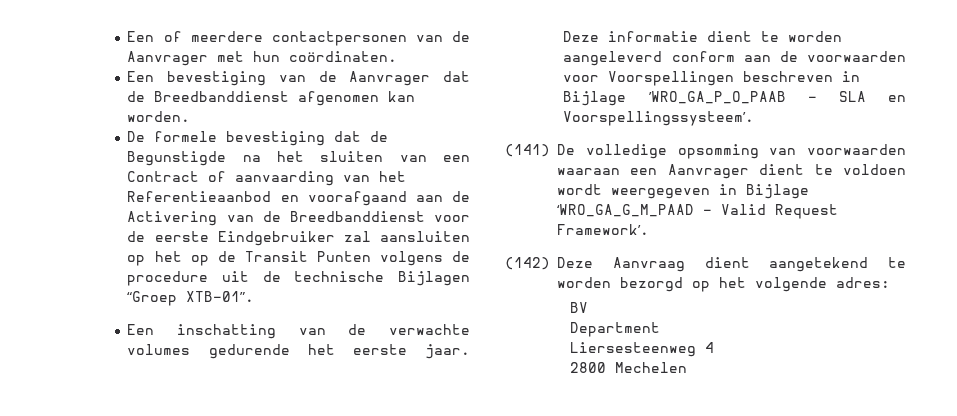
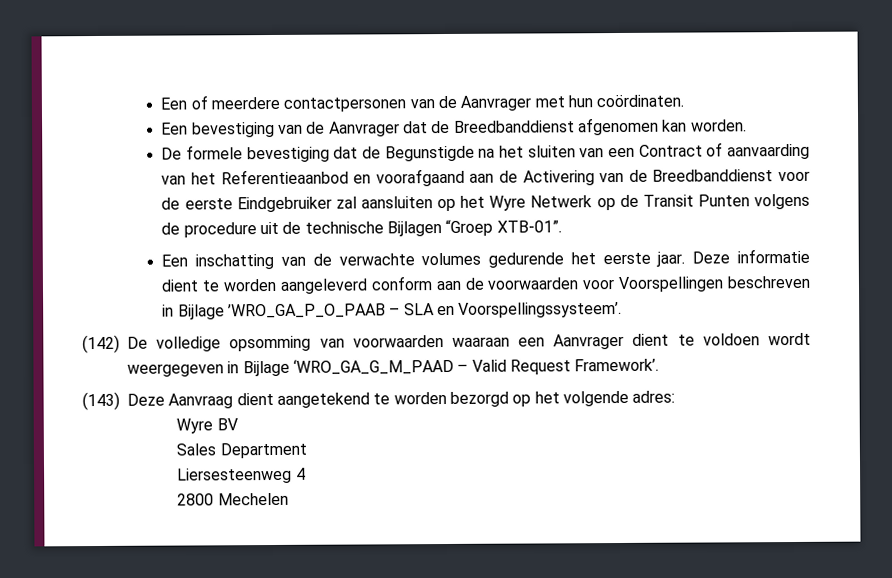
- De formele bevestiging dat de Begunstigde na het sluiten van een Contract of aanvaarding van het Referentieaanbod en voorafgaand aan de Activering van de Breedbanddienst voor de eerste Eindgebruiker zal aansluiten op het op de Transit Punten volgens de procedure uit de technische Bijlagen “Groep XTB-01”.
+ De formele bevestiging dat de Begunstigde na het sluiten van een Contract of aanvaarding van het Referentieaanbod en voorafgaand aan de Activering van de Breedbanddienst voor de eerste Eindgebruiker zal aansluiten op het Wyre Netwerk op de Transit Punten volgens de procedure uit de technische Bijlagen “Groep XTB-01”.
- (141) De volledige opsomming van voorwaarden waaraan een Aanvrager dient te voldoen wordt weergegeven in Bijlage ‘WRO_GA_G_M_PAAD – Valid Request Framework’.
+ (142) De volledige opsomming van voorwaarden waaraan een Aanvrager dient te voldoen wordt weergegeven in Bijlage ‘WRO_GA_G_M_PAAD – Valid Request Framework’.
- (142) Deze Aanvraag dient aangetekend te worden bezorgd op het volgende adres:
+ (143) Deze Aanvraag dient aangetekend te worden bezorgd op het volgende adres:
- BV
+ Wyre BV
- Department
+ Sales Department

